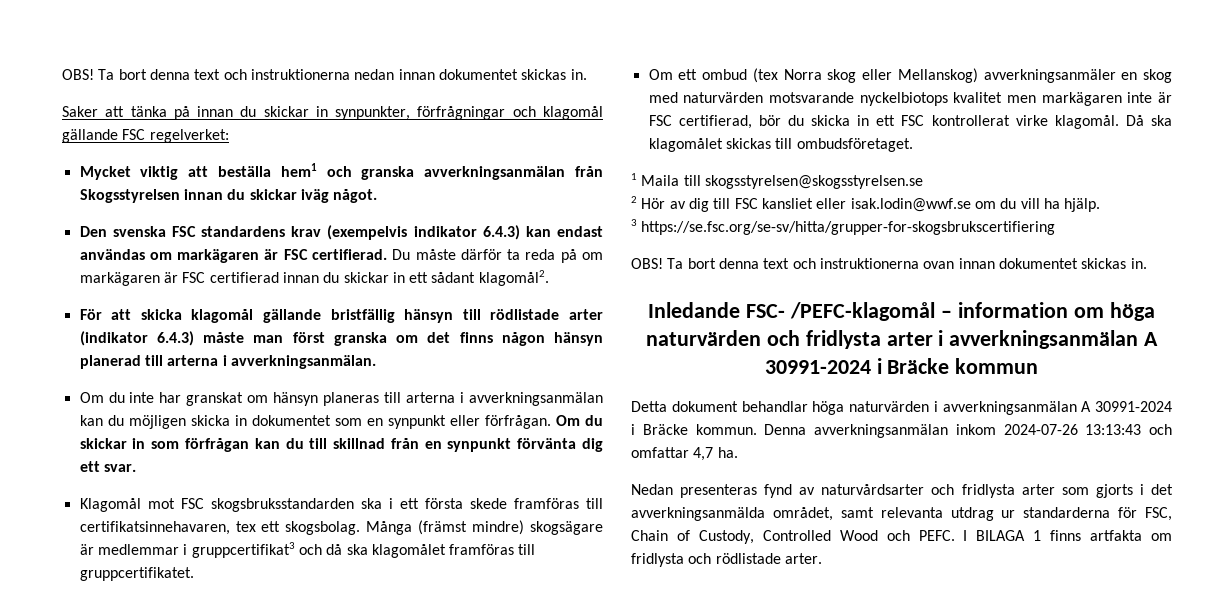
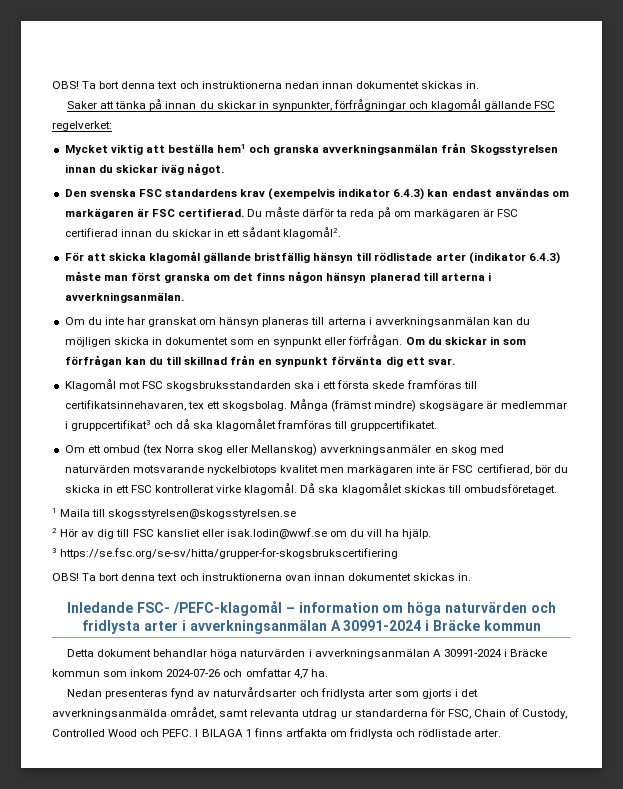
- Detta dokument behandlar höga naturvärden i avverkningsanmälan A 30991-2024 i Bräcke kommun. Denna avverkningsanmälan inkom 2024-07-26 13:13:43 och omfattar 4,7 ha.
+ Detta dokument behandlar höga naturvärden i avverkningsanmälan A 30991-2024 i Bräcke kommun som inkom 2024-07-26 och omfattar 4,7 ha.

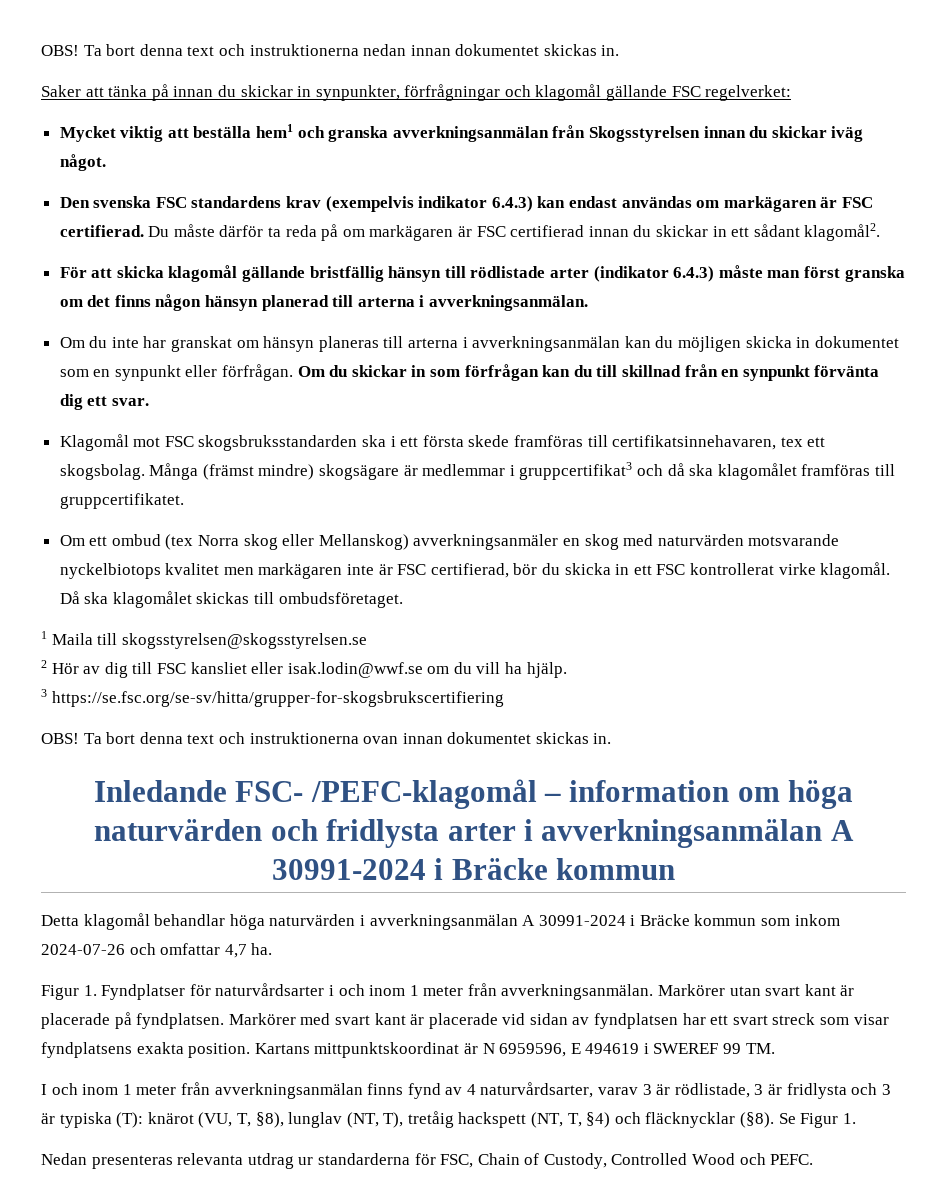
- Detta dokument behandlar höga naturvärden i avverkningsanmälan A 30991-2024 i Bräcke kommun som inkom 2024-07-26 och omfattar 4,7 ha.
+ Detta klagomål behandlar höga naturvärden i avverkningsanmälan A 30991-2024 i Bräcke kommun som inkom 2024-07-26 och omfattar 4,7 ha.
- Nedan presenteras fynd av naturvårdsarter och fridlysta arter som gjorts i det avverkningsanmälda området, samt relevanta utdrag ur standarderna för FSC, Chain of Custody, Controlled Wood och PEFC. I BILAGA 1 finns artfakta om fridlysta och rödlistade arter.
+ Figur 1. Fyndplatser för naturvårdsarter i och inom 1 meter från avverkningsanmälan. Markörer utan svart kant är placerade på fyndplatsen. Markörer med svart kant är placerade vid sidan av fyndplatsen har ett svart streck som visar fyndplatsens exakta position. Kartans mittpunktskoordinat är N 6959596, E 494619 i SWEREF 99 TM.
+ I och inom 1 meter från avverkningsanmälan finns fynd av 4 naturvårdsarter, varav 3 är rödlistade, 3 är fridlysta och 3 är typiska (T): knärot (VU, T, §8), lunglav (NT, T), tretåig hackspett (NT, T, §4) och fläcknycklar (§8). Se Figur 1.
+ Nedan presenteras relevanta utdrag ur standarderna för FSC, Chain of Custody, Controlled Wood och PEFC.

